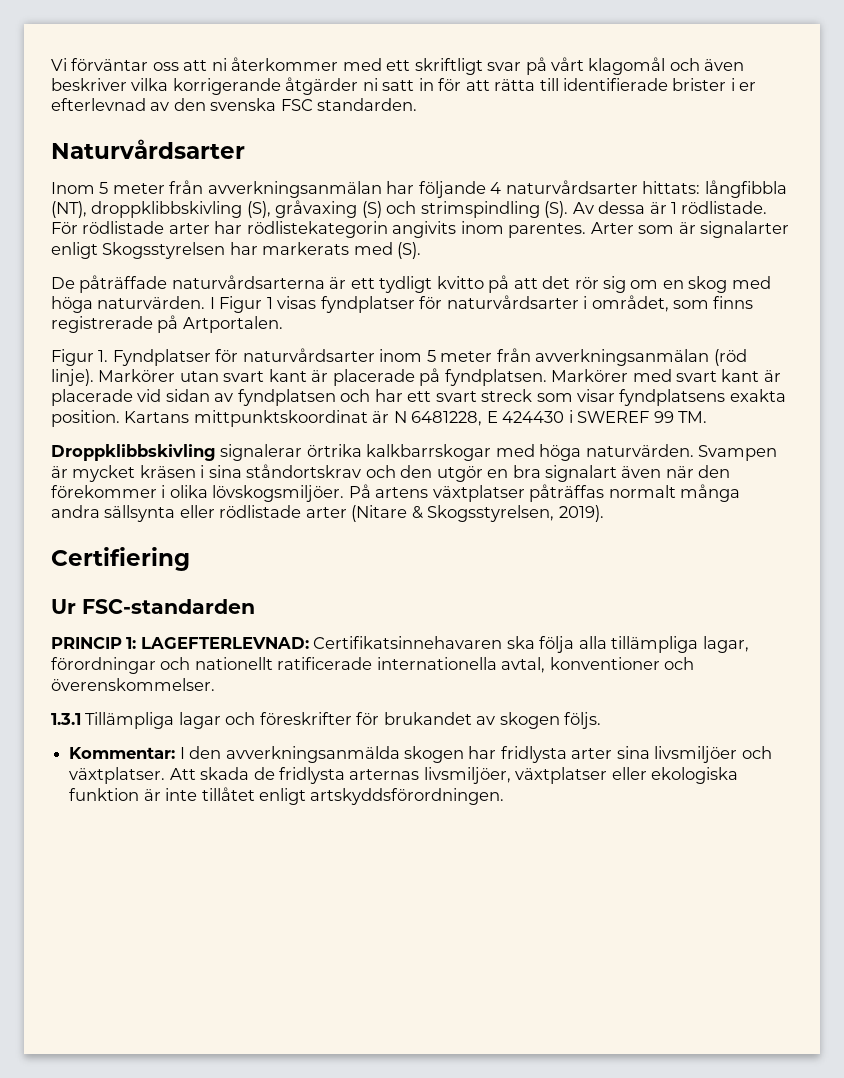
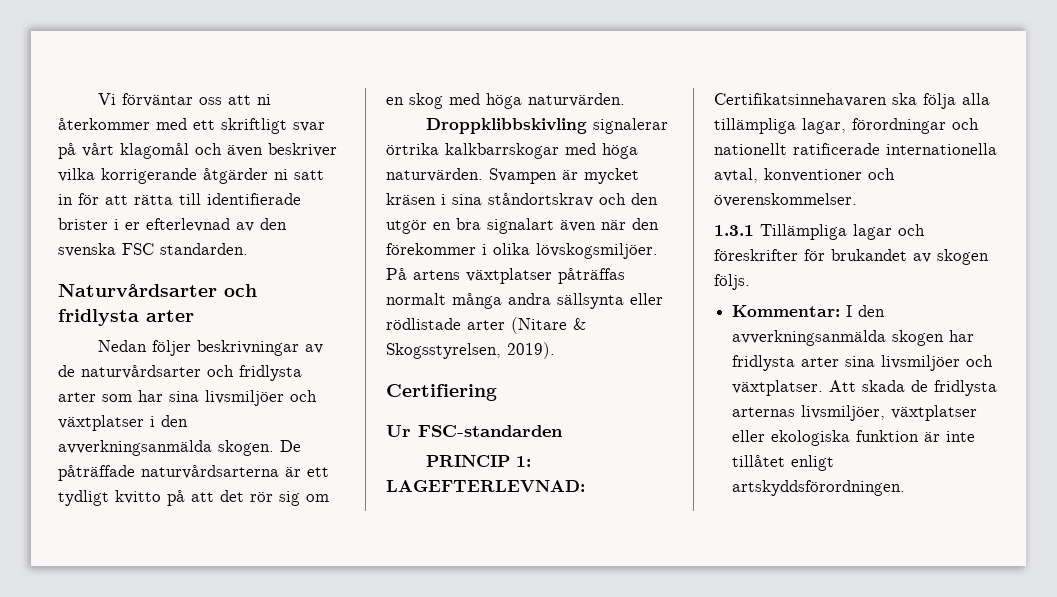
- Naturvårdsarter
- Inom 5 meter från avverkningsanmälan har följande 4 naturvårdsarter hittats: långfibbla (NT), droppklibbskivling (S), gråvaxing (S) och strimspindling (S). Av dessa är 1 rödlistade. För rödlistade arter har rödlistekategorin angivits inom parentes. Arter som är signalarter enligt Skogsstyrelsen har markerats med (S).
- De påträffade naturvårdsarterna är ett tydligt kvitto på att det rör sig om en skog med höga naturvärden. I Figur 1 visas fyndplatser för naturvårdsarter i området, som finns registrerade på Artportalen.
- Figur 1. Fyndplatser för naturvårdsarter inom 5 meter från avverkningsanmälan (röd linje). Markörer utan svart kant är placerade på fyndplatsen. Markörer med svart kant är placerade vid sidan av fyndplatsen och har ett svart streck som visar fyndplatsens exakta position. Kartans mittpunktskoordinat är N 6481228, E 424430 i SWEREF 99 TM.
+ Naturvårdsarter och fridlysta arter
+ Nedan följer beskrivningar av de naturvårdsarter och fridlysta arter som har sina livsmiljöer och växtplatser i den avverkningsanmälda skogen. De påträffade naturvårdsarterna är ett tydligt kvitto på att det rör sig om en skog med höga naturvärden.

